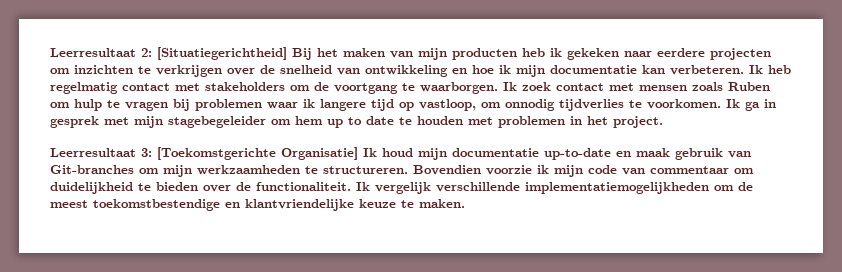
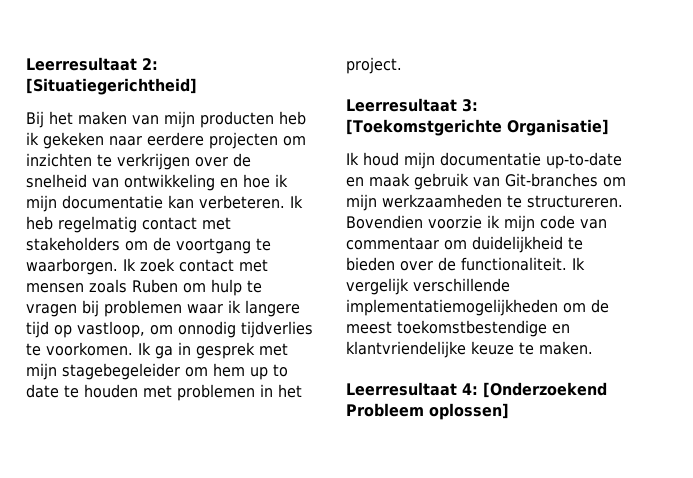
- Leerresultaat 2: [Situatiegerichtheid] Bij het maken van mijn producten heb ik gekeken naar eerdere projecten om inzichten te verkrijgen over de snelheid van ontwikkeling en hoe ik mijn documentatie kan verbeteren.
+ Leerresultaat 2: [Situatiegerichtheid]
+ Bij het maken van mijn producten heb ik gekeken naar eerdere projecten om inzichten te verkrijgen over de snelheid van ontwikkeling en hoe ik mijn documentatie kan verbeteren.
- Leerresultaat 3: [Toekomstgerichte Organisatie] Ik houd mijn documentatie up-to-date en maak gebruik van Git-branches om mijn werkzaamheden te structureren.
+ Leerresultaat 3: [Toekomstgerichte Organisatie]
+ Ik houd mijn documentatie up-to-date en maak gebruik van Git-branches om mijn werkzaamheden te structureren.
+ Leerresultaat 4: [Onderzoekend Probleem oplossen]

